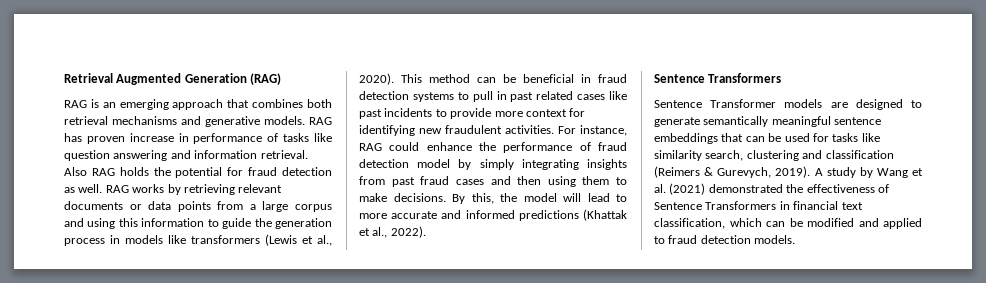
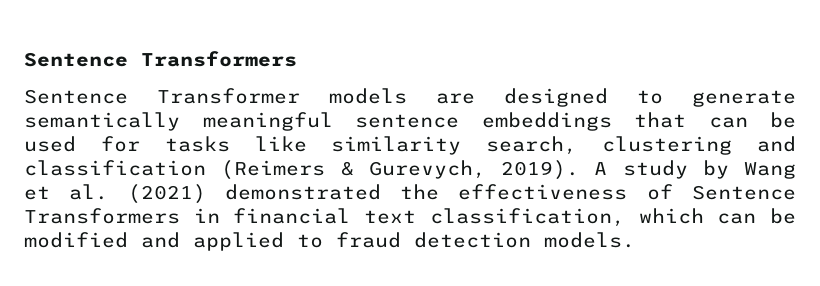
- Retrieval Augmented Generation (RAG)
- RAG is an emerging approach that combines both retrieval mechanisms and generative models. RAG has proven increase in performance of tasks like question answering and information retrieval. Also RAG holds the potential for fraud detection as well. RAG works by retrieving relevant documents or data points from a large corpus and using this information to guide the generation process in models like transformers (Lewis et al., 2020). This method can be beneficial in fraud detection systems to pull in past related cases like past incidents to provide more context for identifying new fraudulent activities. For instance, RAG could enhance the performance of fraud detection model by simply integrating insights from past fraud cases and then using them to make decisions. By this, the model will lead to more accurate and informed predictions (Khattak et al., 2022).

